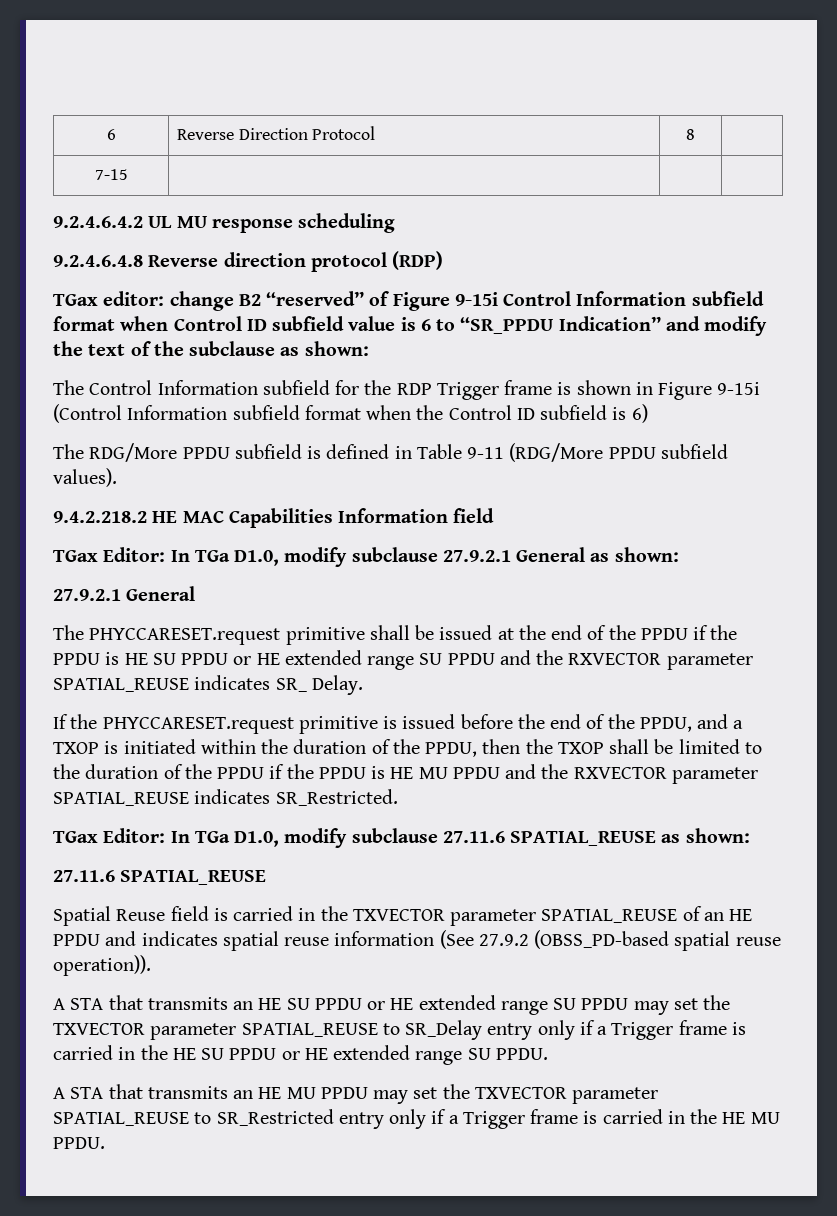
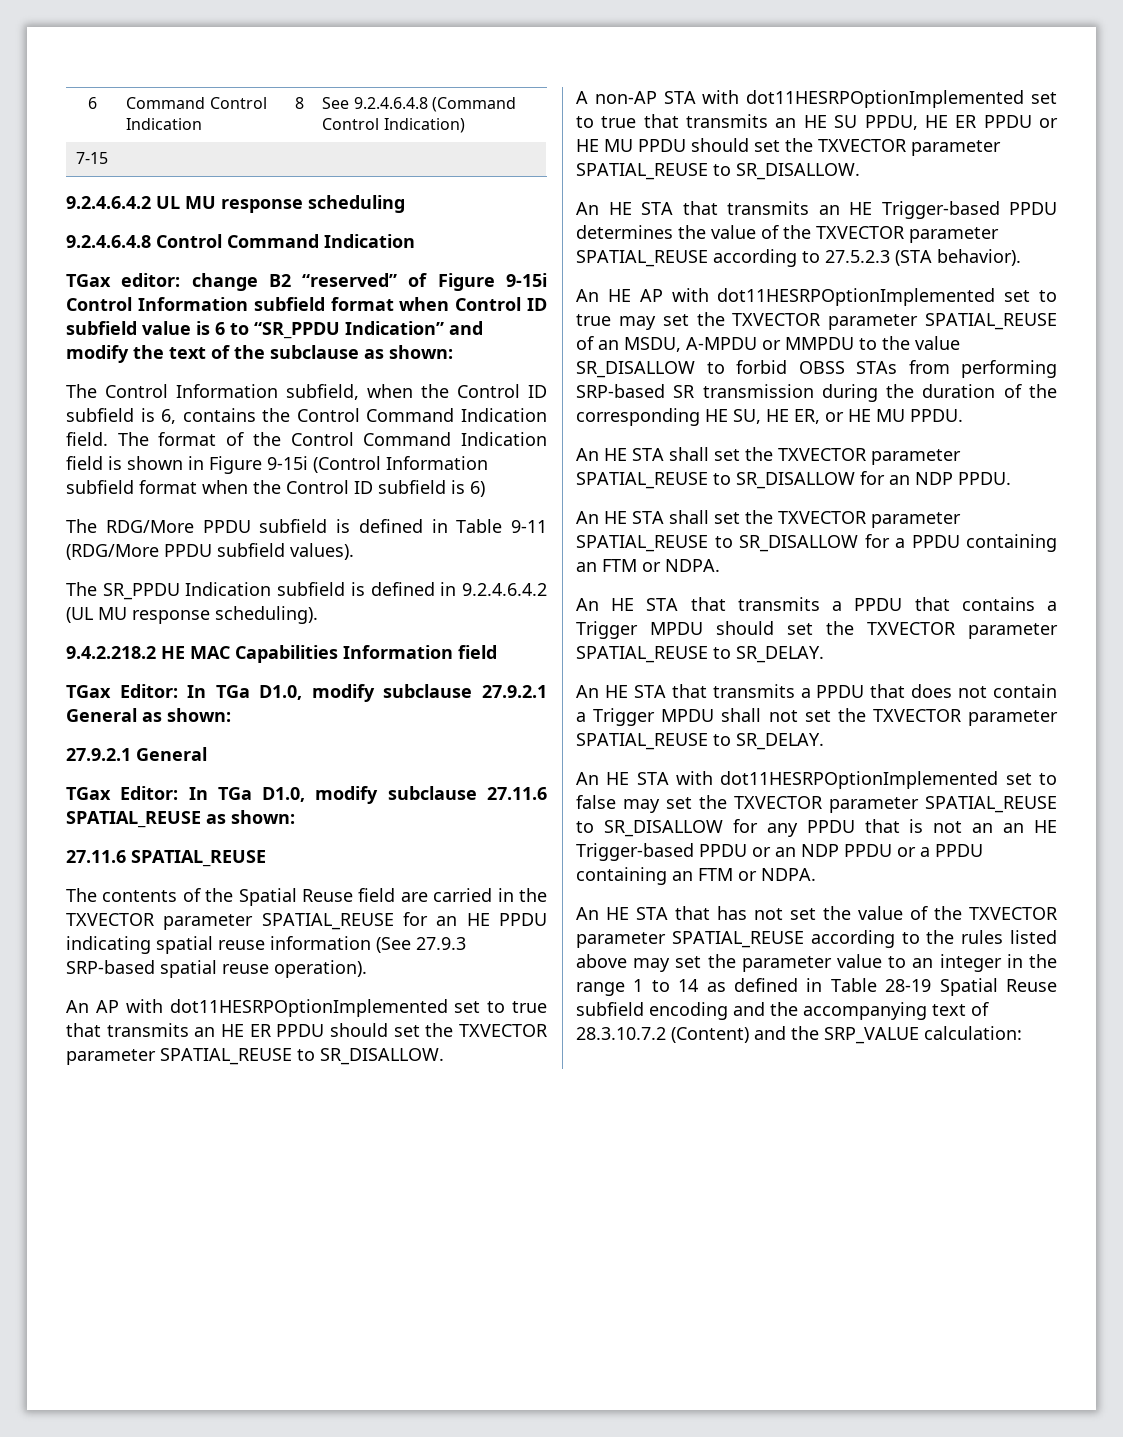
- 6 | Reverse Direction Protocol | 8 |
+ 6 | Command Control Indication | 8 | See 9.2.4.6.4.8 (Command Control Indication)
- 9.2.4.6.4.8 Reverse direction protocol (RDP)
+ 9.2.4.6.4.8 Control Command Indication
- The Control Information subfield for the RDP Trigger frame is shown in Figure 9-15i (Control Information subfield format when the Control ID subfield is 6)
+ The Control Information subfield, when the Control ID subfield is 6, contains the Control Command Indication field. The format of the Control Command Indication field is shown in Figure 9-15i (Control Information subfield format when the Control ID subfield is 6)
+ The SR_PPDU Indication subfield is defined in 9.2.4.6.4.2 (UL MU response scheduling).
- The PHYCCARESET.request primitive shall be issued at the end of the PPDU if the PPDU is HE SU PPDU or HE extended range SU PPDU and the RXVECTOR parameter SPATIAL_REUSE indicates SR_ Delay.
- If the PHYCCARESET.request primitive is issued before the end of the PPDU, and a TXOP is initiated within the duration of the PPDU, then the TXOP shall be limited to the duration of the PPDU if the PPDU is HE MU PPDU and the RXVECTOR parameter SPATIAL_REUSE indicates SR_Restricted.
- Spatial Reuse field is carried in the TXVECTOR parameter SPATIAL_REUSE of an HE PPDU and indicates spatial reuse information (See 27.9.2 (OBSS_PD-based spatial reuse operation)).
- A STA that transmits an HE SU PPDU or HE extended range SU PPDU may set the TXVECTOR parameter SPATIAL_REUSE to SR_Delay entry only if a Trigger frame is carried in the HE SU PPDU or HE extended range SU PPDU.
- A STA that transmits an HE MU PPDU may set the TXVECTOR parameter SPATIAL_REUSE to SR_Restricted entry only if a Trigger frame is carried in the HE MU PPDU.
+ The contents of the Spatial Reuse field are carried in the TXVECTOR parameter SPATIAL_REUSE for an HE PPDU indicating spatial reuse information (See 27.9.3 SRP-based spatial reuse operation).
+ An AP with dot11HESRPOptionImplemented set to true that transmits an HE ER PPDU should set the TXVECTOR parameter SPATIAL_REUSE to SR_DISALLOW.
+ A non-AP STA with dot11HESRPOptionImplemented set to true that transmits an HE SU PPDU, HE ER PPDU or HE MU PPDU should set the TXVECTOR parameter SPATIAL_REUSE to SR_DISALLOW.
+ An HE STA that transmits an HE Trigger-based PPDU determines the value of the TXVECTOR parameter SPATIAL_REUSE according to 27.5.2.3 (STA behavior).
+ An HE AP with dot11HESRPOptionImplemented set to true may set the TXVECTOR parameter SPATIAL_REUSE of an MSDU, A-MPDU or MMPDU to the value SR_DISALLOW to forbid OBSS STAs from performing SRP-based SR transmission during the duration of the corresponding HE SU, HE ER, or HE MU PPDU.
+ An HE STA shall set the TXVECTOR parameter SPATIAL_REUSE to SR_DISALLOW for an NDP PPDU.
+ An HE STA shall set the TXVECTOR parameter SPATIAL_REUSE to SR_DISALLOW for a PPDU containing an FTM or NDPA.
+ An HE STA that transmits a PPDU that contains a Trigger MPDU should set the TXVECTOR parameter SPATIAL_REUSE to SR_DELAY.
+ An HE STA that transmits a PPDU that does not contain a Trigger MPDU shall not set the TXVECTOR parameter SPATIAL_REUSE to SR_DELAY.
+ An HE STA with dot11HESRPOptionImplemented set to false may set the TXVECTOR parameter SPATIAL_REUSE to SR_DISALLOW for any PPDU that is not an an HE Trigger-based PPDU or an NDP PPDU or a PPDU containing an FTM or NDPA.
+ An HE STA that has not set the value of the TXVECTOR parameter SPATIAL_REUSE according to the rules listed above may set the parameter value to an integer in the range 1 to 14 as defined in Table 28-19 Spatial Reuse subfield encoding and the accompanying text of 28.3.10.7.2 (Content) and the SRP_VALUE calculation:

